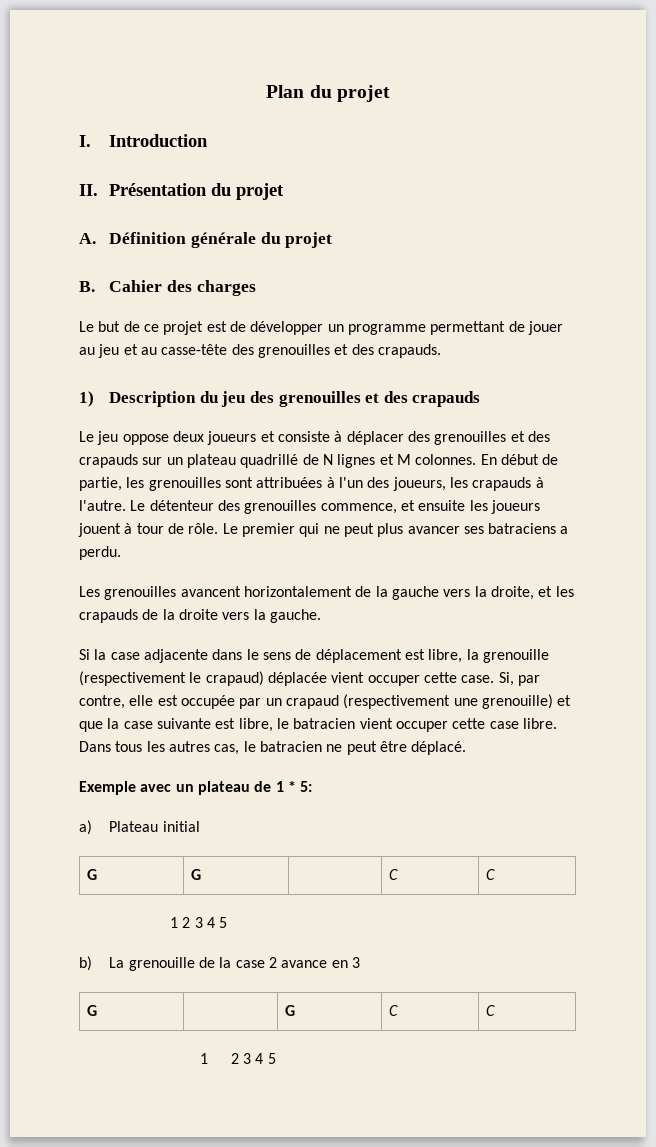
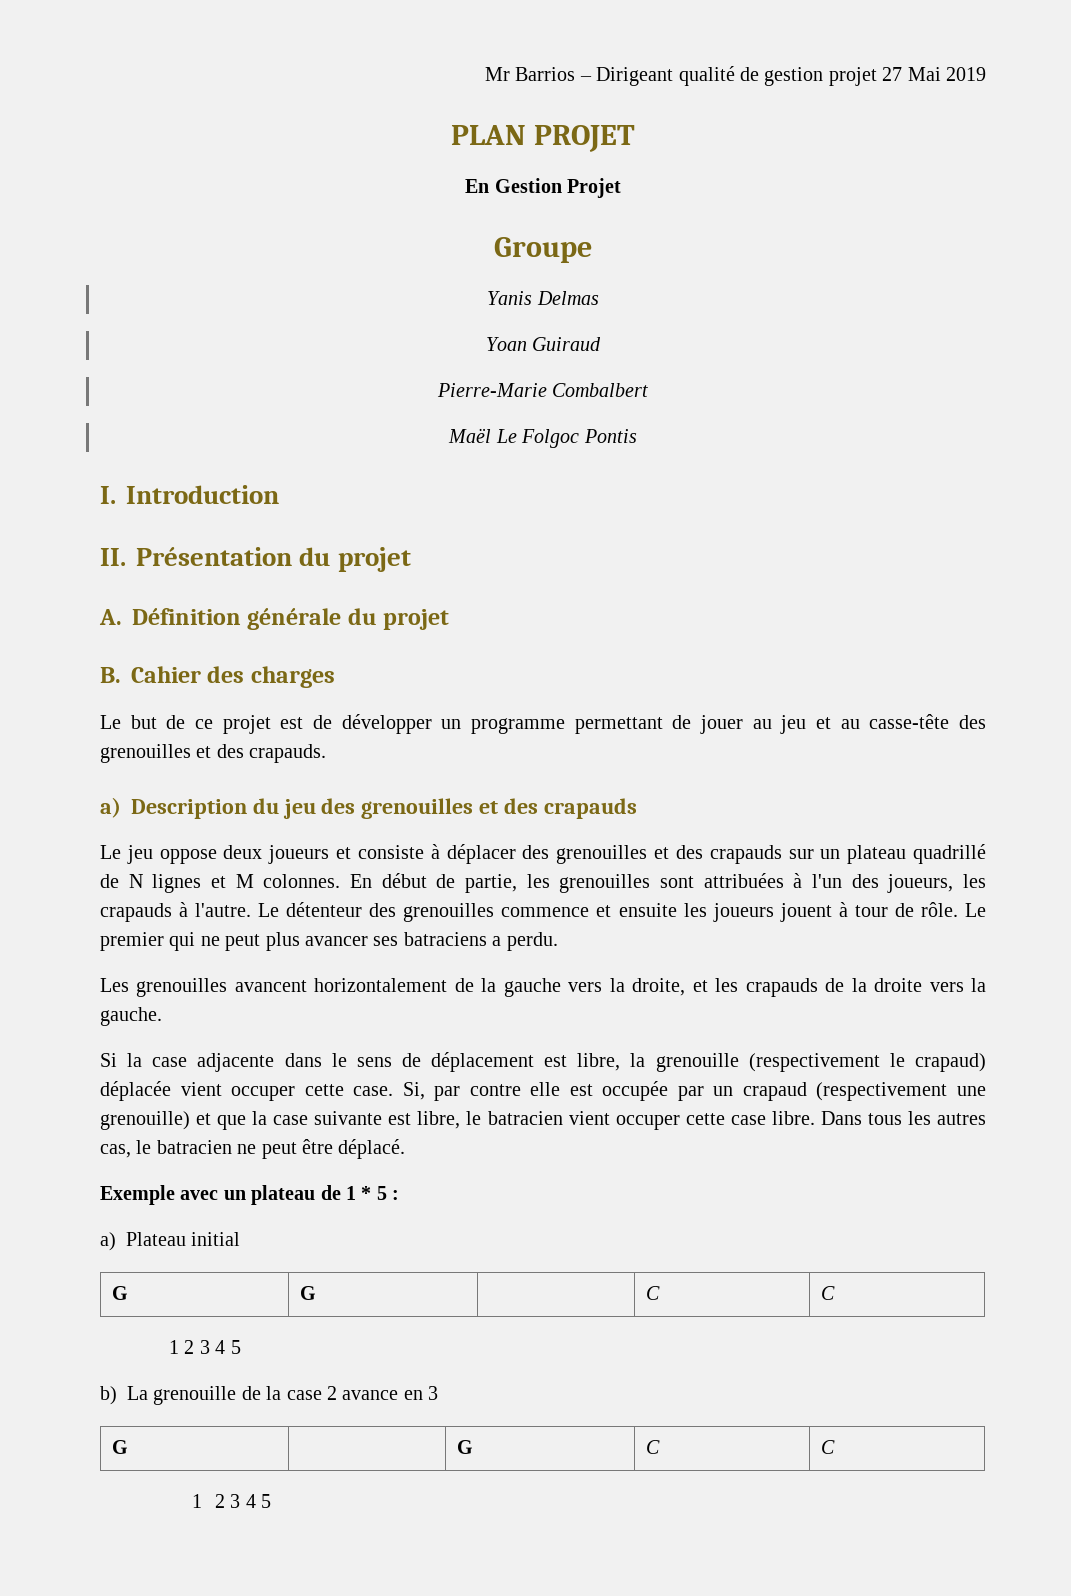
- Plan du projet
+ Mr Barrios – Dirigeant qualité de gestion projet 27 Mai 2019
+ PLAN PROJET
+ En Gestion Projet
+ Groupe
+ Yanis Delmas
+ Yoan Guiraud
+ Pierre-Marie Combalbert
+ Maël Le Folgoc Pontis
- 1) Description du jeu des grenouilles et des crapauds
+ a) Description du jeu des grenouilles et des crapauds
- Le détenteur des grenouilles commence, et ensuite les joueurs jouent à tour de rôle.
+ Le détenteur des grenouilles commence et ensuite les joueurs jouent à tour de rôle.
- Si, par contre, elle est occupée par un crapaud (respectivement une grenouille) et que la case suivante est libre, le batracien vient occuper cette case libre.
+ Si, par contre elle est occupée par un crapaud (respectivement une grenouille) et que la case suivante est libre, le batracien vient occuper cette case libre.
- Exemple avec un plateau de 1 * 5:
+ Exemple avec un plateau de 1 * 5 :

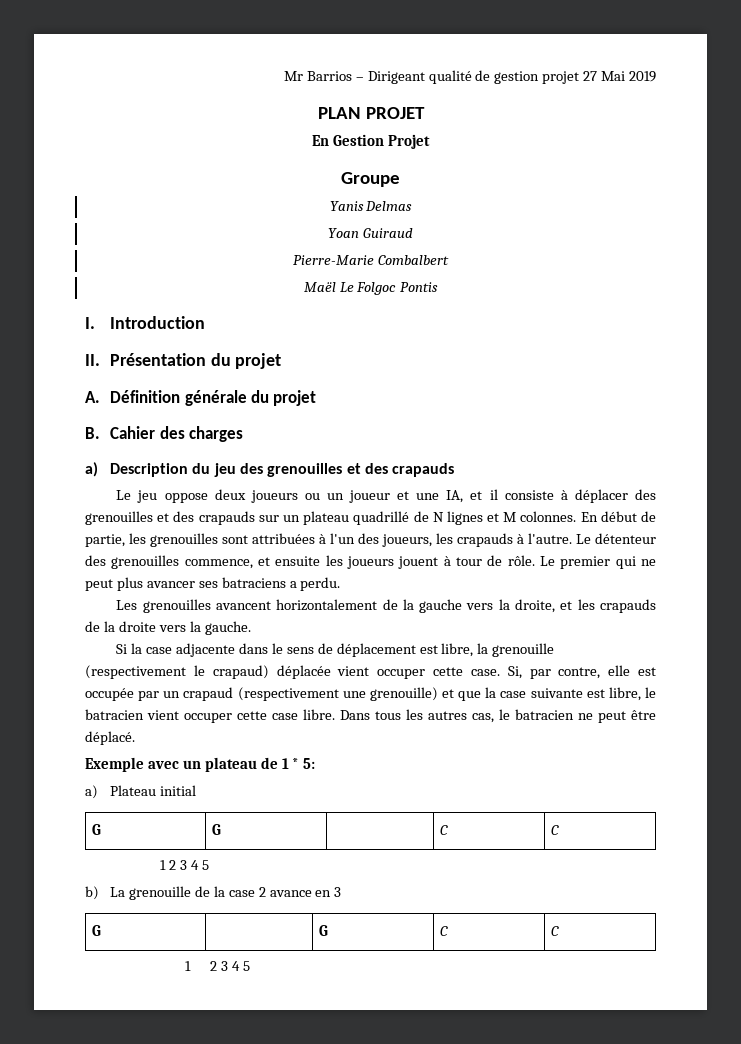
- Le but de ce projet est de développer un programme permettant de jouer au jeu et au casse-tête des grenouilles et des crapauds.
- Le jeu oppose deux joueurs et consiste à déplacer des grenouilles et des crapauds sur un plateau quadrillé de N lignes et M colonnes.
+ Le jeu oppose deux joueurs ou un joueur et une IA, et il consiste à déplacer des grenouilles et des crapauds sur un plateau quadrillé de N lignes et M colonnes.
- Le détenteur des grenouilles commence et ensuite les joueurs jouent à tour de rôle.
+ Le détenteur des grenouilles commence, et ensuite les joueurs jouent à tour de rôle.
- Si, par contre elle est occupée par un crapaud (respectivement une grenouille) et que la case suivante est libre, le batracien vient occuper cette case libre.
+ Si, par contre, elle est occupée par un crapaud (respectivement une grenouille) et que la case suivante est libre, le batracien vient occuper cette case libre.
- Exemple avec un plateau de 1 * 5 :
+ Exemple avec un plateau de 1 * 5:

